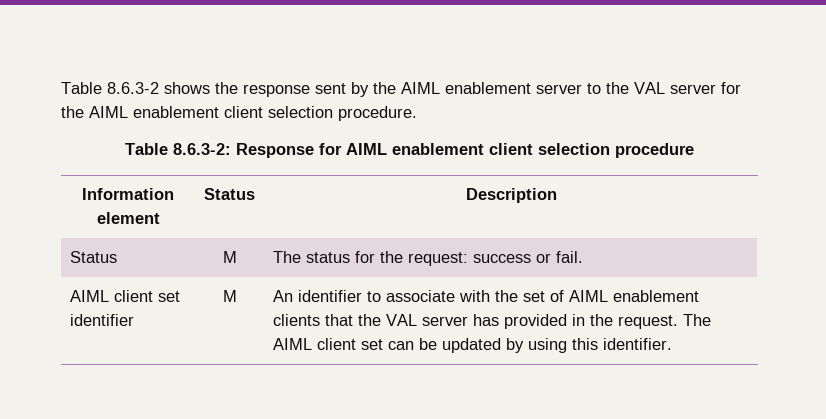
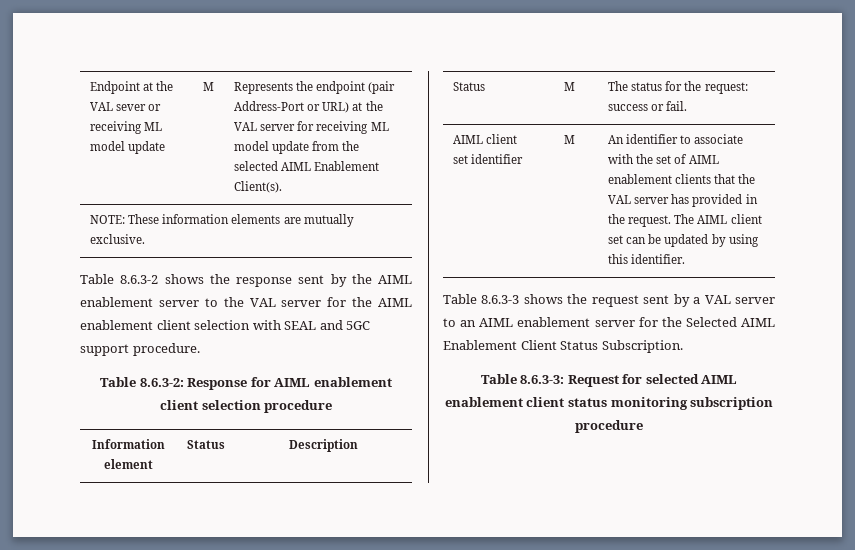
+ Endpoint at the VAL sever or receiving ML model update | M | Represents the endpoint (pair Address-Port or URL) at the VAL server for receiving ML model update from the selected AIML Enablement Client(s).
+ NOTE: These information elements are mutually exclusive.
- Table 8.6.3-2 shows the response sent by the AIML enablement server to the VAL server for the AIML enablement client selection procedure.
+ Table 8.6.3-2 shows the response sent by the AIML enablement server to the VAL server for the AIML enablement client selection with SEAL and 5GC support procedure.
+ Table 8.6.3-3 shows the request sent by a VAL server to an AIML enablement server for the Selected AIML Enablement Client Status Subscription.
+ Table 8.6.3-3: Request for selected AIML enablement client status monitoring subscription procedure

